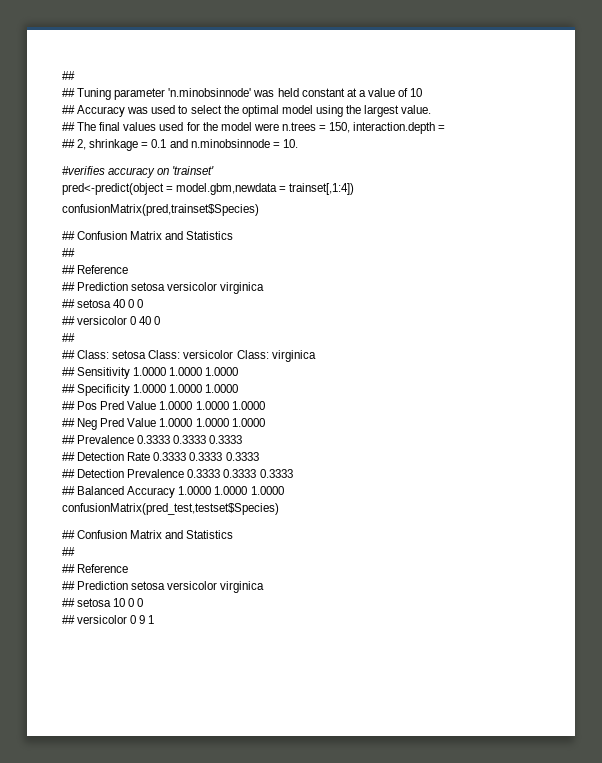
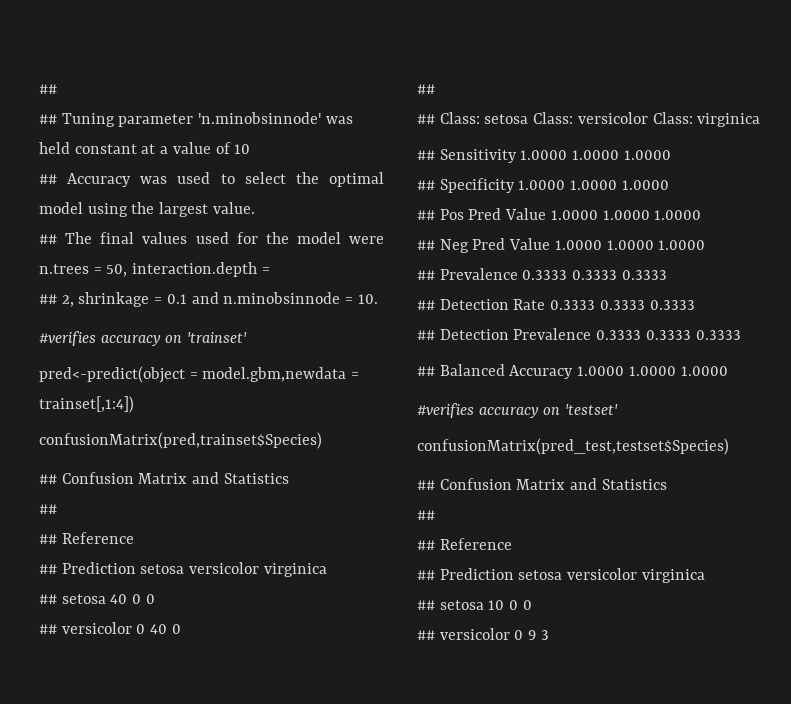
- ## The final values used for the model were n.trees = 150, interaction.depth =
+ ## The final values used for the model were n.trees = 50, interaction.depth =
+ #verifies accuracy on 'testset'
- ## versicolor 0 9 1
+ ## versicolor 0 9 3

